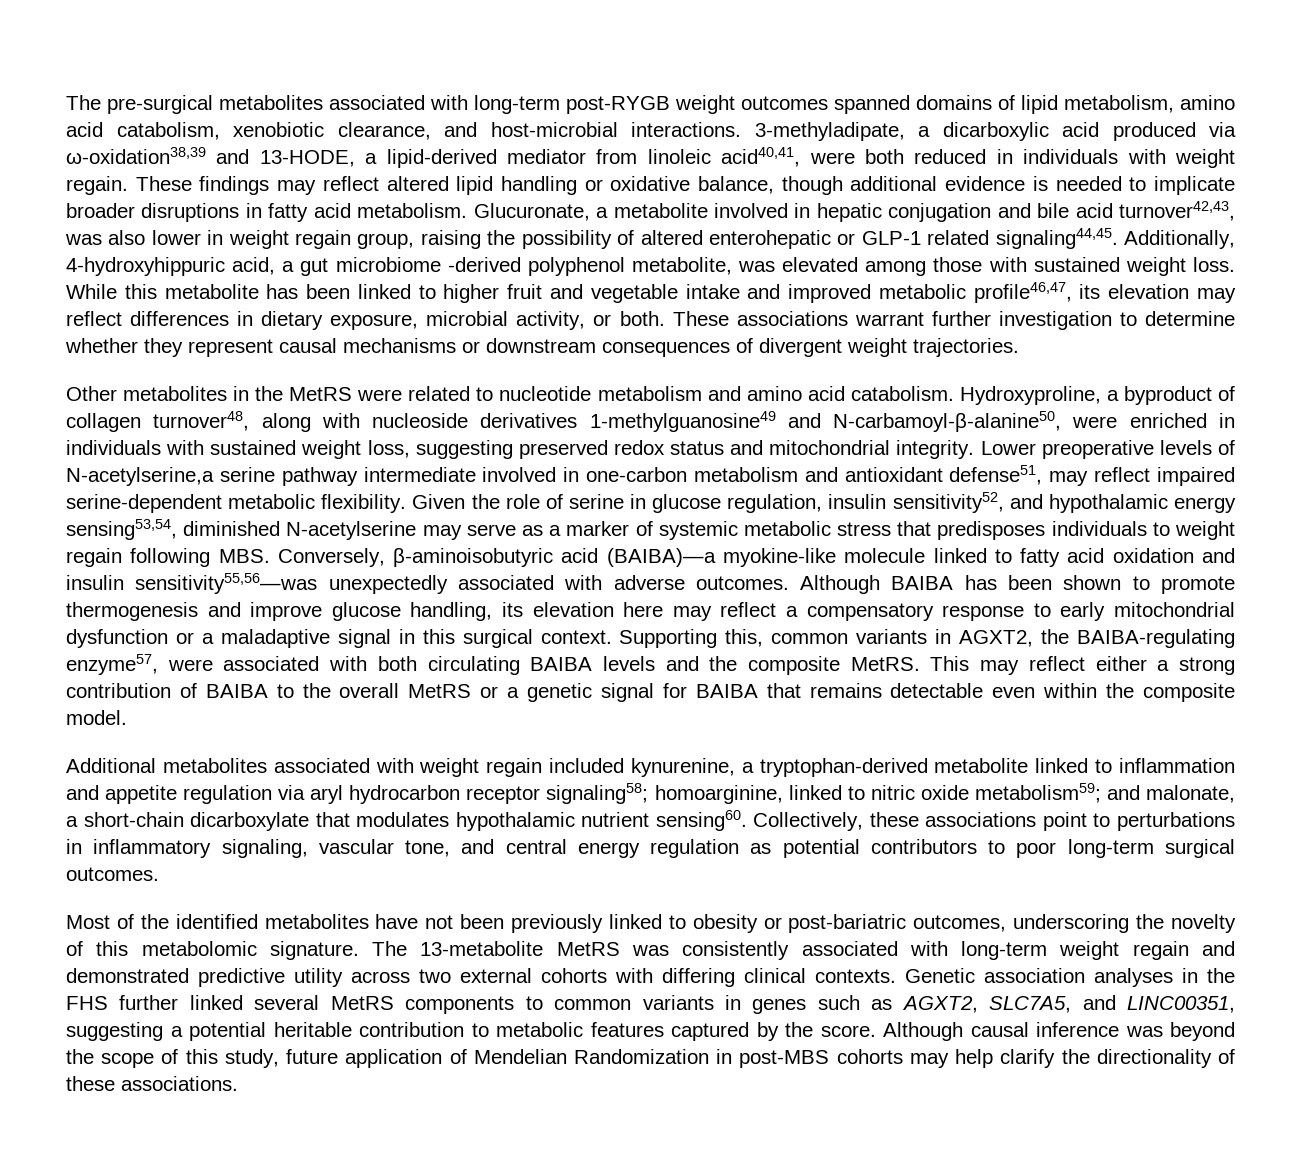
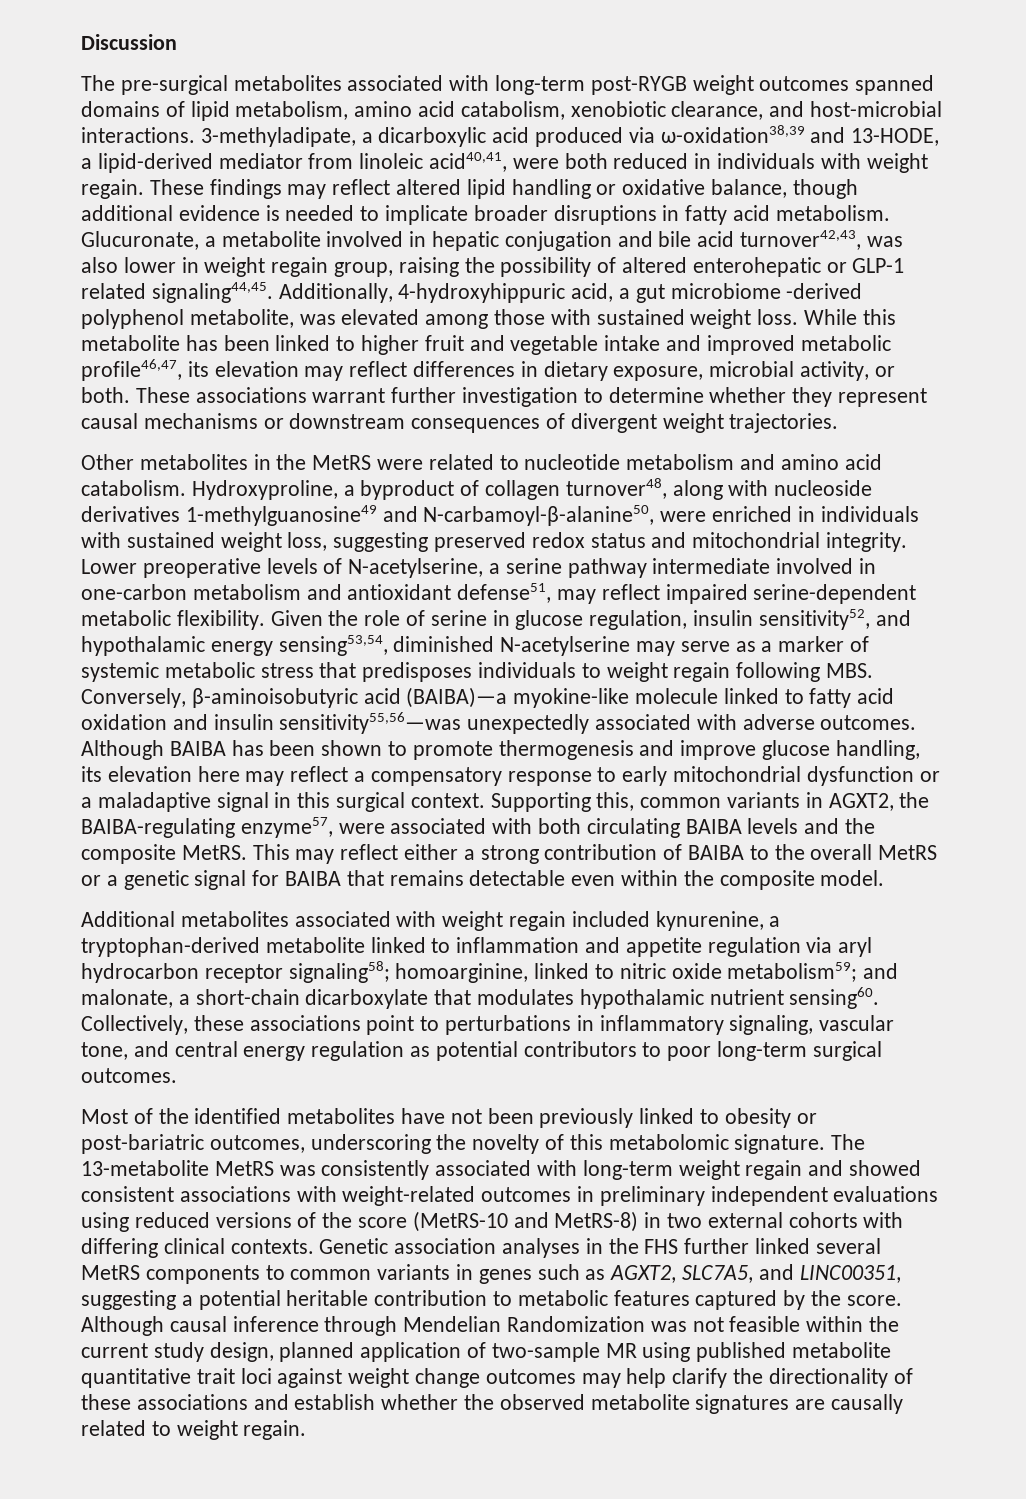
+ Discussion
- Lower preoperative levels of N-acetylserine,a serine pathway intermediate involved in one-carbon metabolism and antioxidant defense51, may reflect impaired serine-dependent metabolic flexibility.
+ Lower preoperative levels of N-acetylserine, a serine pathway intermediate involved in one-carbon metabolism and antioxidant defense51, may reflect impaired serine-dependent metabolic flexibility.
- The 13-metabolite MetRS was consistently associated with long-term weight regain and demonstrated predictive utility across two external cohorts with differing clinical contexts.
+ The 13-metabolite MetRS was consistently associated with long-term weight regain and showed consistent associations with weight-related outcomes in preliminary independent evaluations using reduced versions of the score (MetRS-10 and MetRS-8) in two external cohorts with differing clinical contexts.
- Although causal inference was beyond the scope of this study, future application of Mendelian Randomization in post-MBS cohorts may help clarify the directionality of these associations.
+ Although causal inference through Mendelian Randomization was not feasible within the current study design, planned application of two-sample MR using published metabolite quantitative trait loci against weight change outcomes may help clarify the directionality of these associations and establish whether the observed metabolite signatures are causally related to weight regain.

